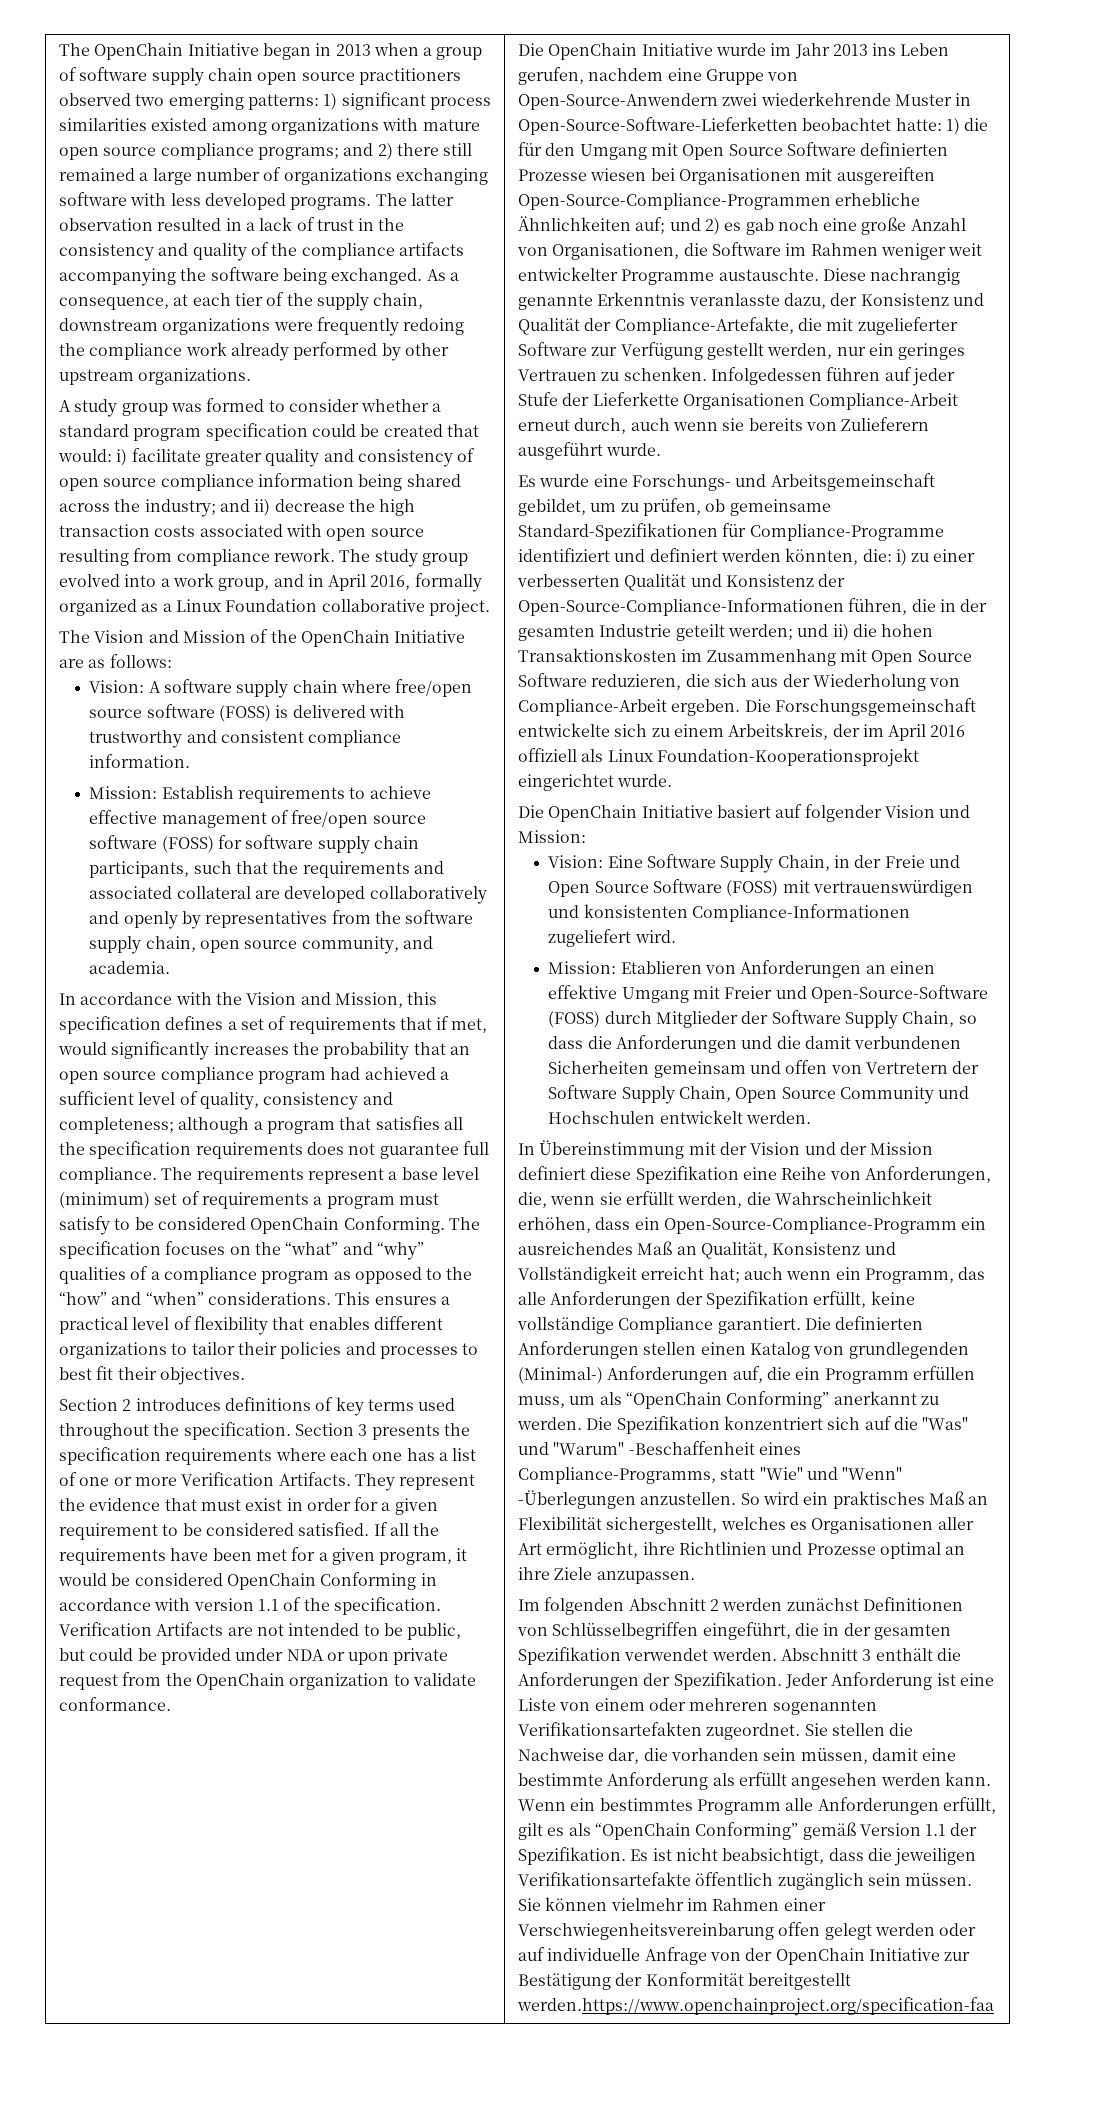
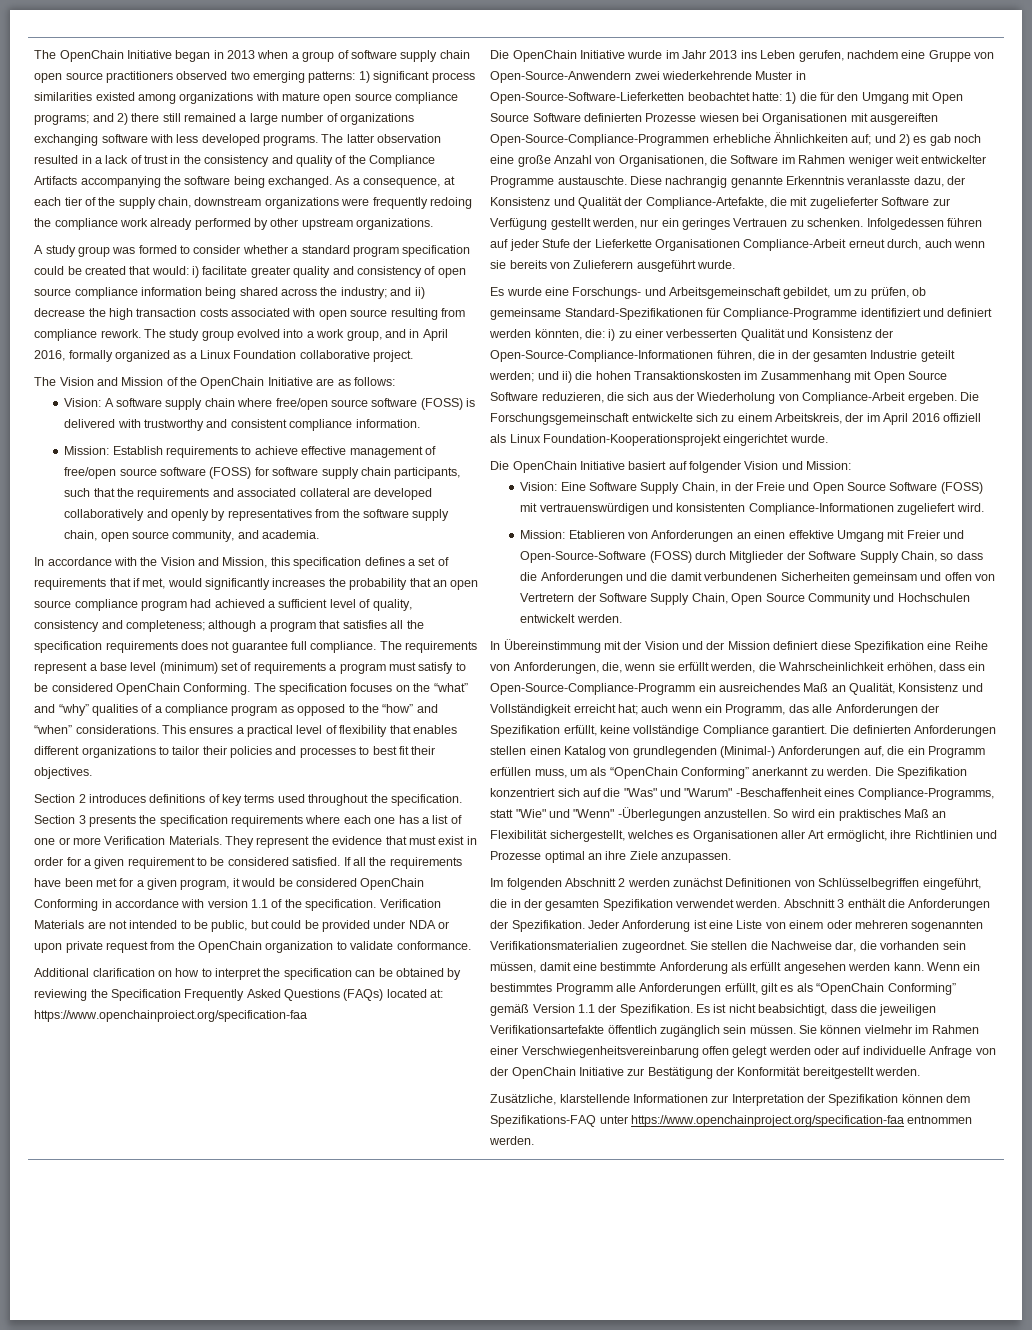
- The latter observation resulted in a lack of trust in the consistency and quality of the compliance artifacts accompanying the software being exchanged.
+ The latter observation resulted in a lack of trust in the consistency and quality of the Compliance Artifacts accompanying the software being exchanged.
- Section 3 presents the specification requirements where each one has a list of one or more Verification Artifacts.
+ Section 3 presents the specification requirements where each one has a list of one or more Verification Materials.
- Verification Artifacts are not intended to be public, but could be provided under NDA or upon private request from the OpenChain organization to validate conformance.
+ Verification Materials are not intended to be public, but could be provided under NDA or upon private request from the OpenChain organization to validate conformance.
+ Additional clarification on how to interpret the specification can be obtained by reviewing the Specification Frequently Asked Questions (FAQs) located at: https://www.openchainproiect.org/specification-faa
- Jeder Anforderung ist eine Liste von einem oder mehreren sogenannten Verifikationsartefakten zugeordnet.
+ Jeder Anforderung ist eine Liste von einem oder mehreren sogenannten Verifikationsmaterialien zugeordnet.
- Sie können vielmehr im Rahmen einer Verschwiegenheitsvereinbarung offen gelegt werden oder auf individuelle Anfrage von der OpenChain Initiative zur Bestätigung der Konformität bereitgestellt werden.https://www.openchainproject.org/specification-faa
+ Sie können vielmehr im Rahmen einer Verschwiegenheitsvereinbarung offen gelegt werden oder auf individuelle Anfrage von der OpenChain Initiative zur Bestätigung der Konformität bereitgestellt werden.
+ Zusätzliche, klarstellende Informationen zur Interpretation der Spezifikation können dem Spezifikations-FAQ unter https://www.openchainproject.org/specification-faa entnommen werden.

